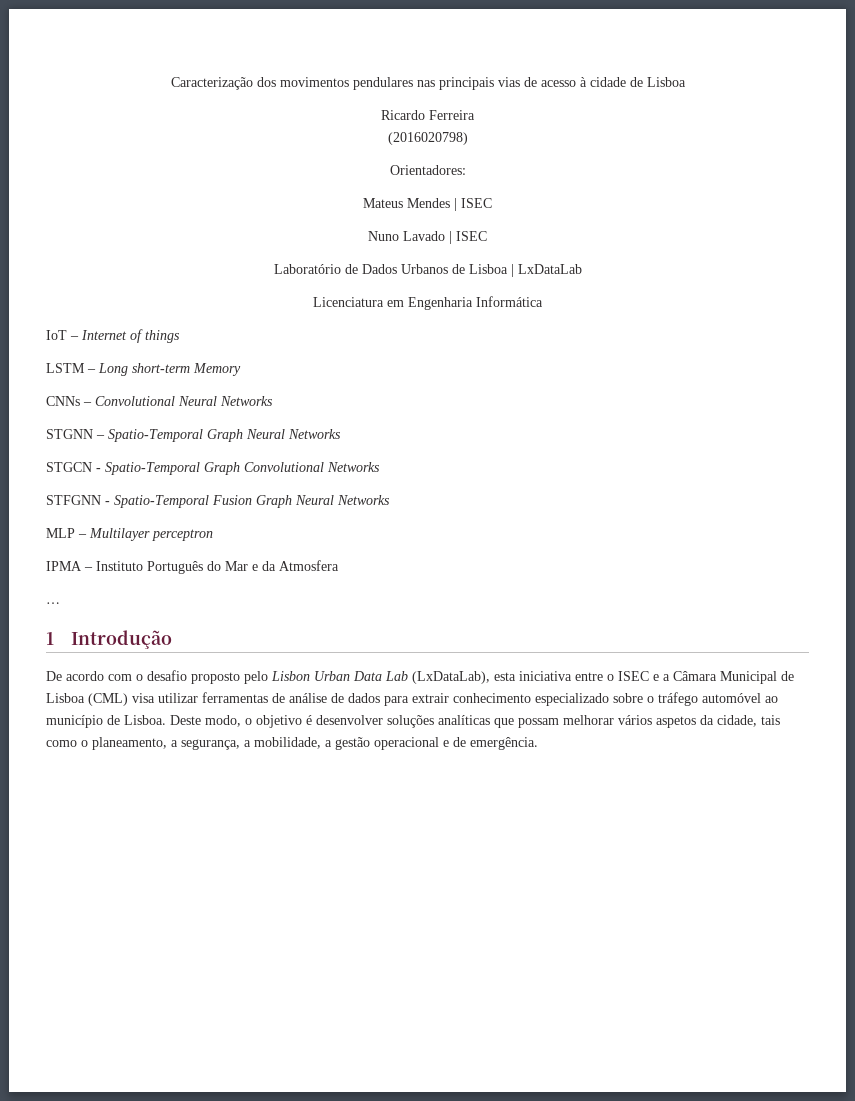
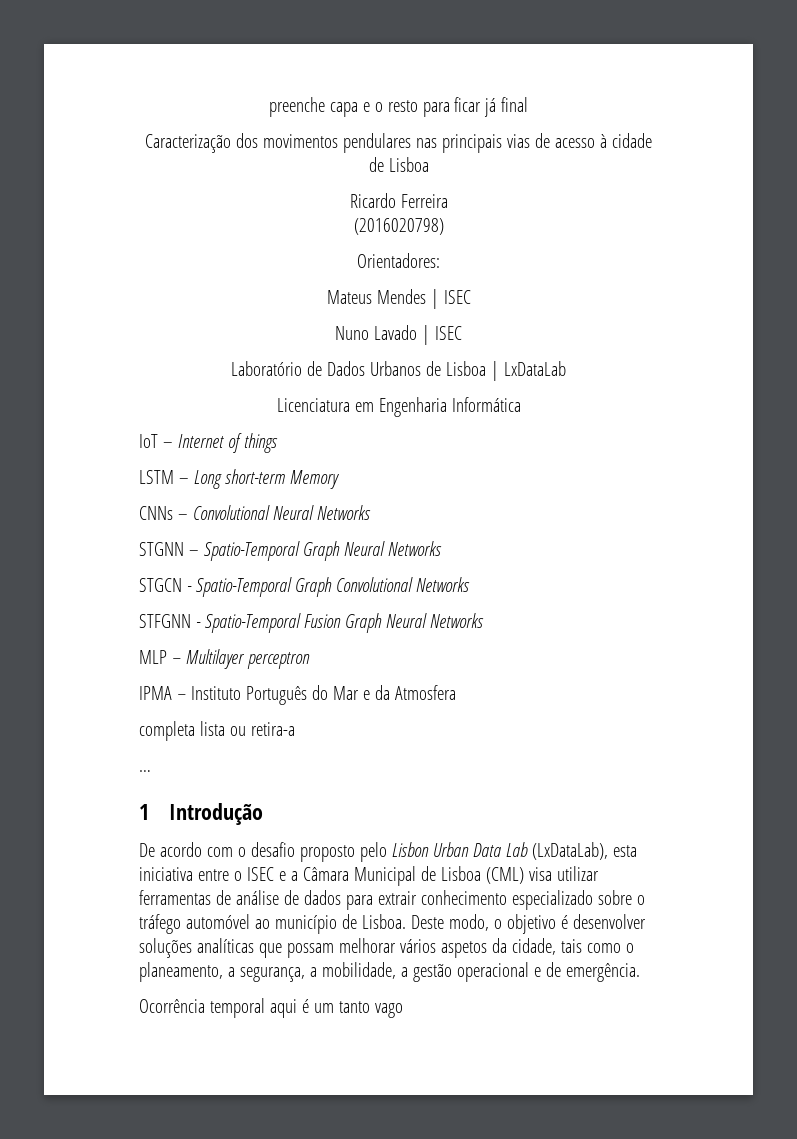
+ preenche capa e o resto para ficar já final
+ completa lista ou retira-a
+ Ocorrência temporal aqui é um tanto vago

